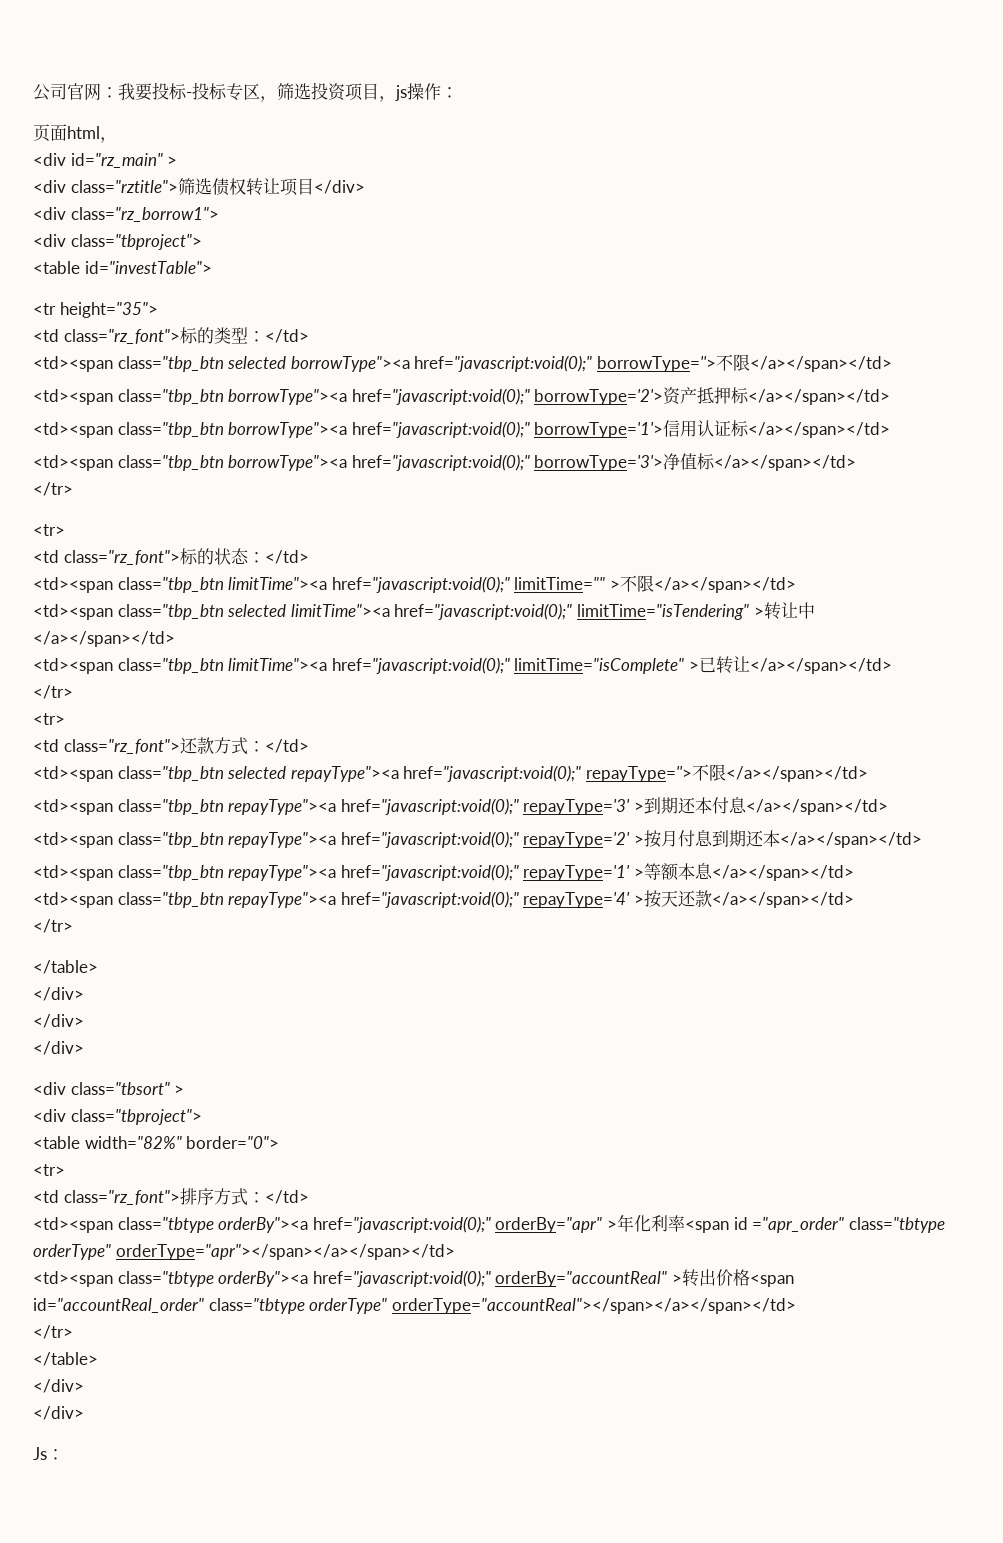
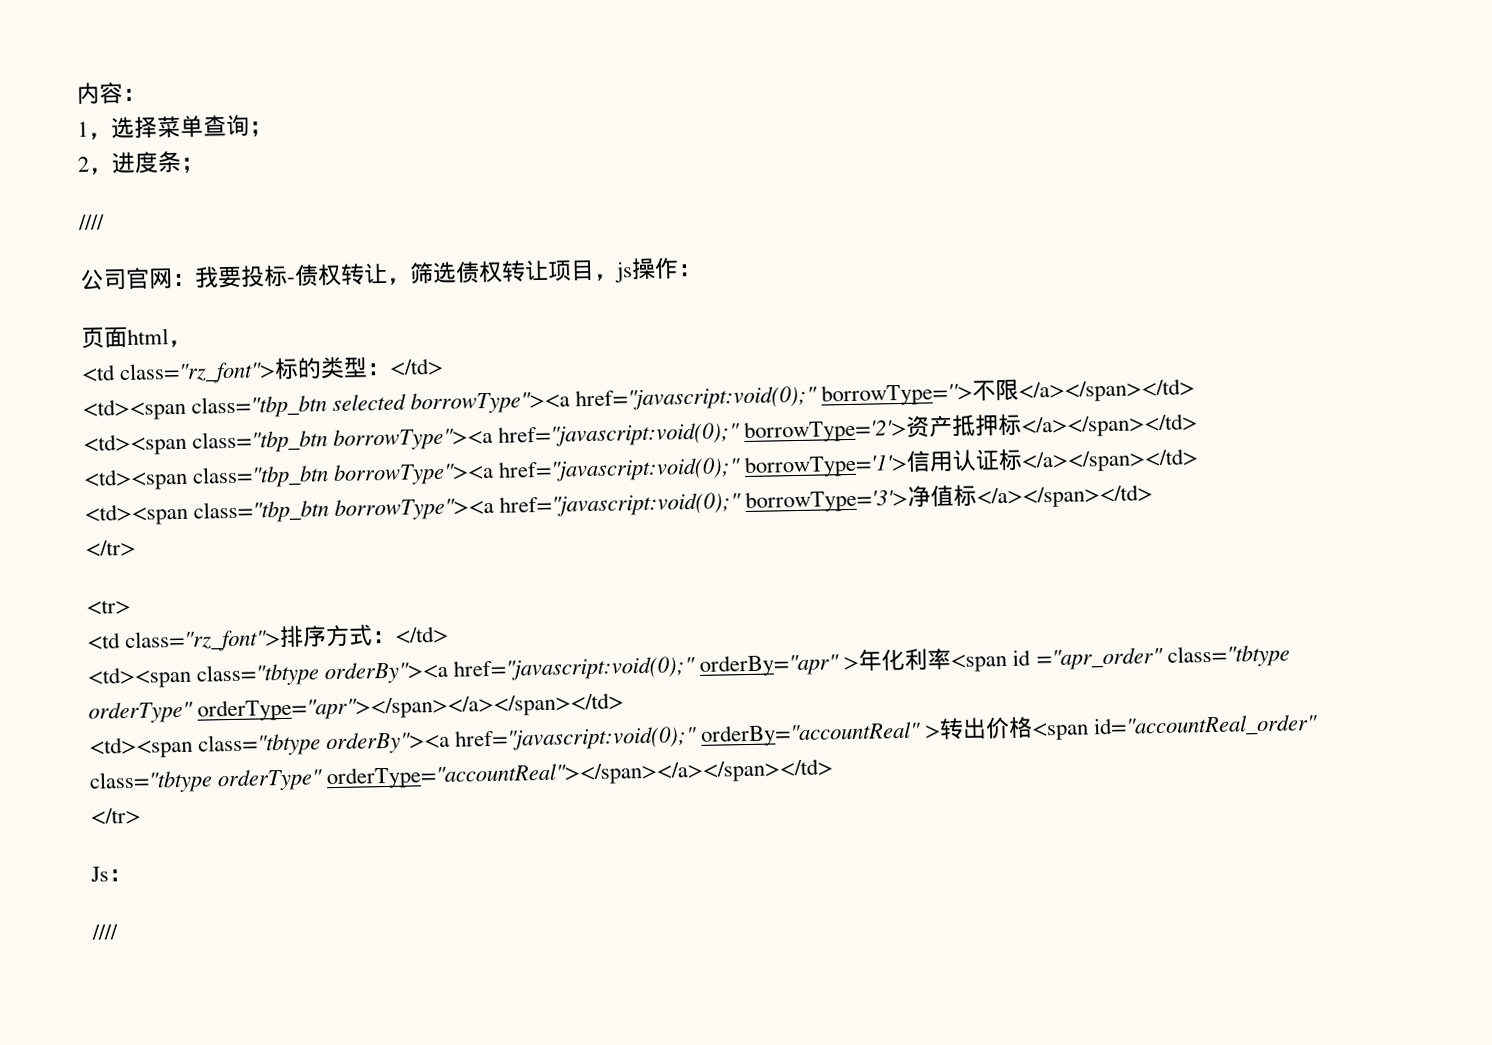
+ 内容：
+ 1，选择菜单查询；
+ 2，进度条；
+ ////
- 公司官网：我要投标-投标专区，筛选投资项目，js操作：
+ 公司官网：我要投标-债权转让，筛选债权转让项目，js操作：
- <div id="rz_main" >
- <div class="rztitle">筛选债权转让项目</div>
- <div class="rz_borrow1">
- <div class="tbproject">
- <table id="investTable">
- <tr height="35">
- <td class="rz_font">标的状态：</td>
- <td><span class="tbp_btn limitTime"><a href="javascript:void(0);" limitTime="" >不限</a></span></td>
- <td><span class="tbp_btn selected limitTime"><a href="javascript:void(0);" limitTime="isTendering" >转让中</a></span></td>
- <td><span class="tbp_btn limitTime"><a href="javascript:void(0);" limitTime="isComplete" >已转让</a></span></td>
- </tr>
- <tr>
- <td class="rz_font">还款方式：</td>
- <td><span class="tbp_btn selected repayType"><a href="javascript:void(0);" repayType=''>不限</a></span></td>
- <td><span class="tbp_btn repayType"><a href="javascript:void(0);" repayType='3' >到期还本付息</a></span></td>
- <td><span class="tbp_btn repayType"><a href="javascript:void(0);" repayType='2' >按月付息到期还本</a></span></td>
- <td><span class="tbp_btn repayType"><a href="javascript:void(0);" repayType='1' >等额本息</a></span></td>
- <td><span class="tbp_btn repayType"><a href="javascript:void(0);" repayType='4' >按天还款</a></span></td>
- </tr>
- </table>
- </div>
- </div>
- </div>
- <div class="tbsort" >
- <div class="tbproject">
- <table width="82%" border="0">
- <tr>
  <td><span class="tbtype orderBy"><a href="javascript:void(0);" orderBy="accountReal" >转出价格<span id="accountReal_order" class="tbtype orderType" orderType="accountReal"></span></a></span></td>
  </tr>
- </table>
- </div>
- </div>
  Js：
+ ////

